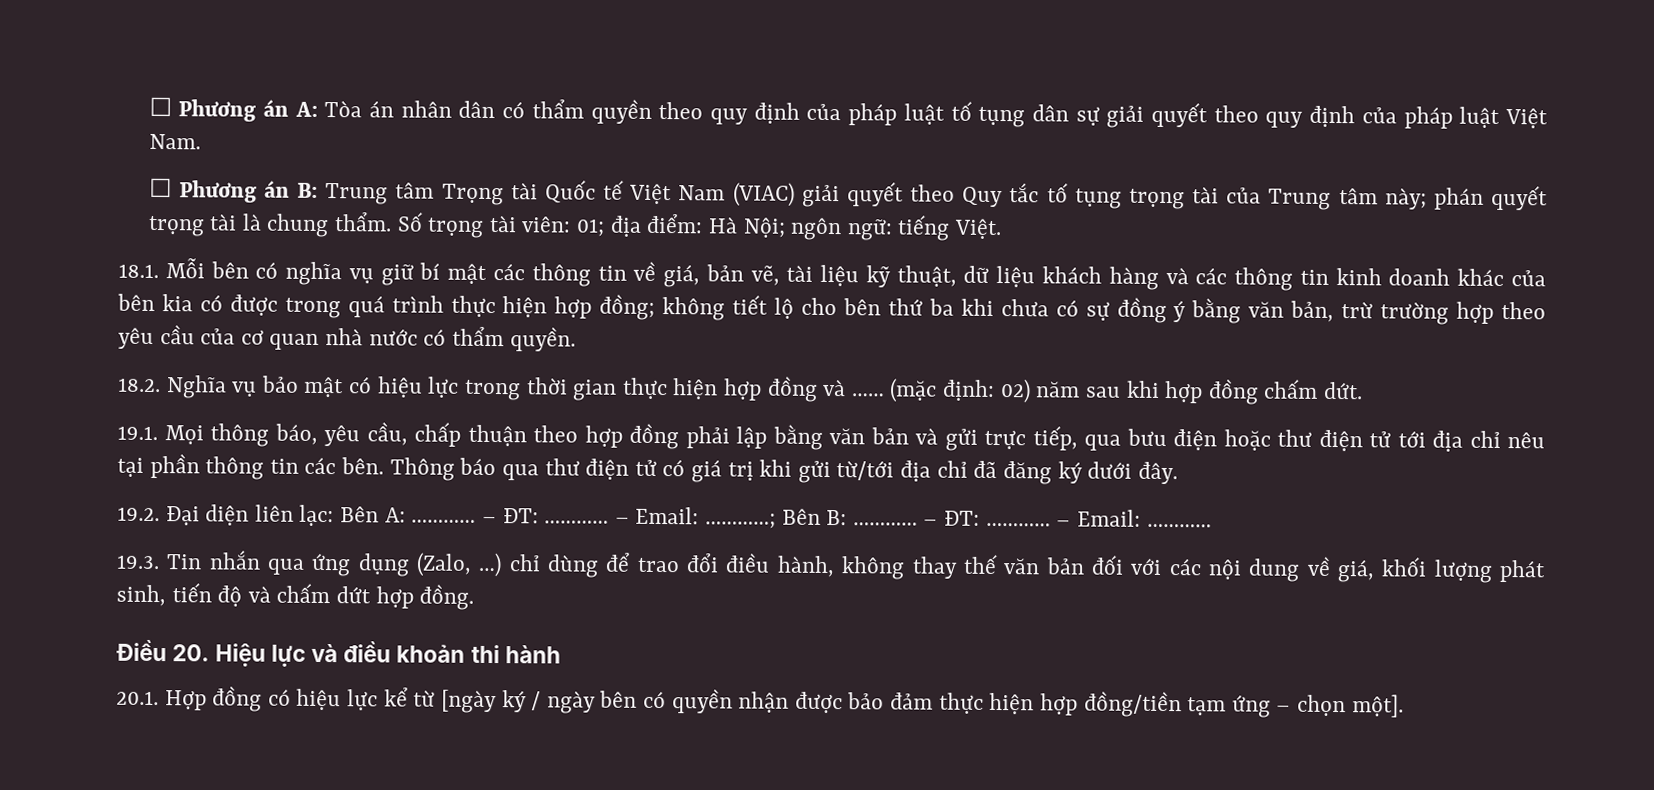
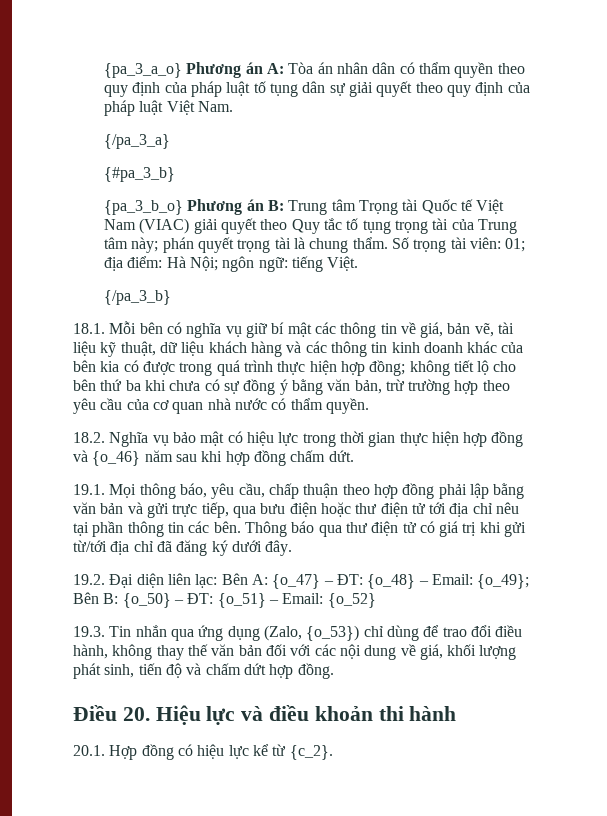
- ☐ Phương án A: Tòa án nhân dân có thẩm quyền theo quy định của pháp luật tố tụng dân sự giải quyết theo quy định của pháp luật Việt Nam.
+ {pa_3_a_o} Phương án A: Tòa án nhân dân có thẩm quyền theo quy định của pháp luật tố tụng dân sự giải quyết theo quy định của pháp luật Việt Nam.
- ☐ Phương án B: Trung tâm Trọng tài Quốc tế Việt Nam (VIAC) giải quyết theo Quy tắc tố tụng trọng tài của Trung tâm này; phán quyết trọng tài là chung thẩm.
+ {/pa_3_a}
+ {#pa_3_b}
+ {pa_3_b_o} Phương án B: Trung tâm Trọng tài Quốc tế Việt Nam (VIAC) giải quyết theo Quy tắc tố tụng trọng tài của Trung tâm này; phán quyết trọng tài là chung thẩm.
+ {/pa_3_b}
- 18.2. Nghĩa vụ bảo mật có hiệu lực trong thời gian thực hiện hợp đồng và …… (mặc định: 02) năm sau khi hợp đồng chấm dứt.
+ 18.2. Nghĩa vụ bảo mật có hiệu lực trong thời gian thực hiện hợp đồng và {o_46} năm sau khi hợp đồng chấm dứt.
- 19.2. Đại diện liên lạc: Bên A: ………… – ĐT: ………… – Email: …………; Bên B: ………… – ĐT: ………… – Email: …………
+ 19.2. Đại diện liên lạc: Bên A: {o_47} – ĐT: {o_48} – Email: {o_49}; Bên B: {o_50} – ĐT: {o_51} – Email: {o_52}
- 19.3. Tin nhắn qua ứng dụng (Zalo, …) chỉ dùng để trao đổi điều hành, không thay thế văn bản đối với các nội dung về giá, khối lượng phát sinh, tiến độ và chấm dứt hợp đồng.
+ 19.3. Tin nhắn qua ứng dụng (Zalo, {o_53}) chỉ dùng để trao đổi điều hành, không thay thế văn bản đối với các nội dung về giá, khối lượng phát sinh, tiến độ và chấm dứt hợp đồng.
- 20.1. Hợp đồng có hiệu lực kể từ [ngày ký / ngày bên có quyền nhận được bảo đảm thực hiện hợp đồng/tiền tạm ứng – chọn một].
+ 20.1. Hợp đồng có hiệu lực kể từ {c_2}.

